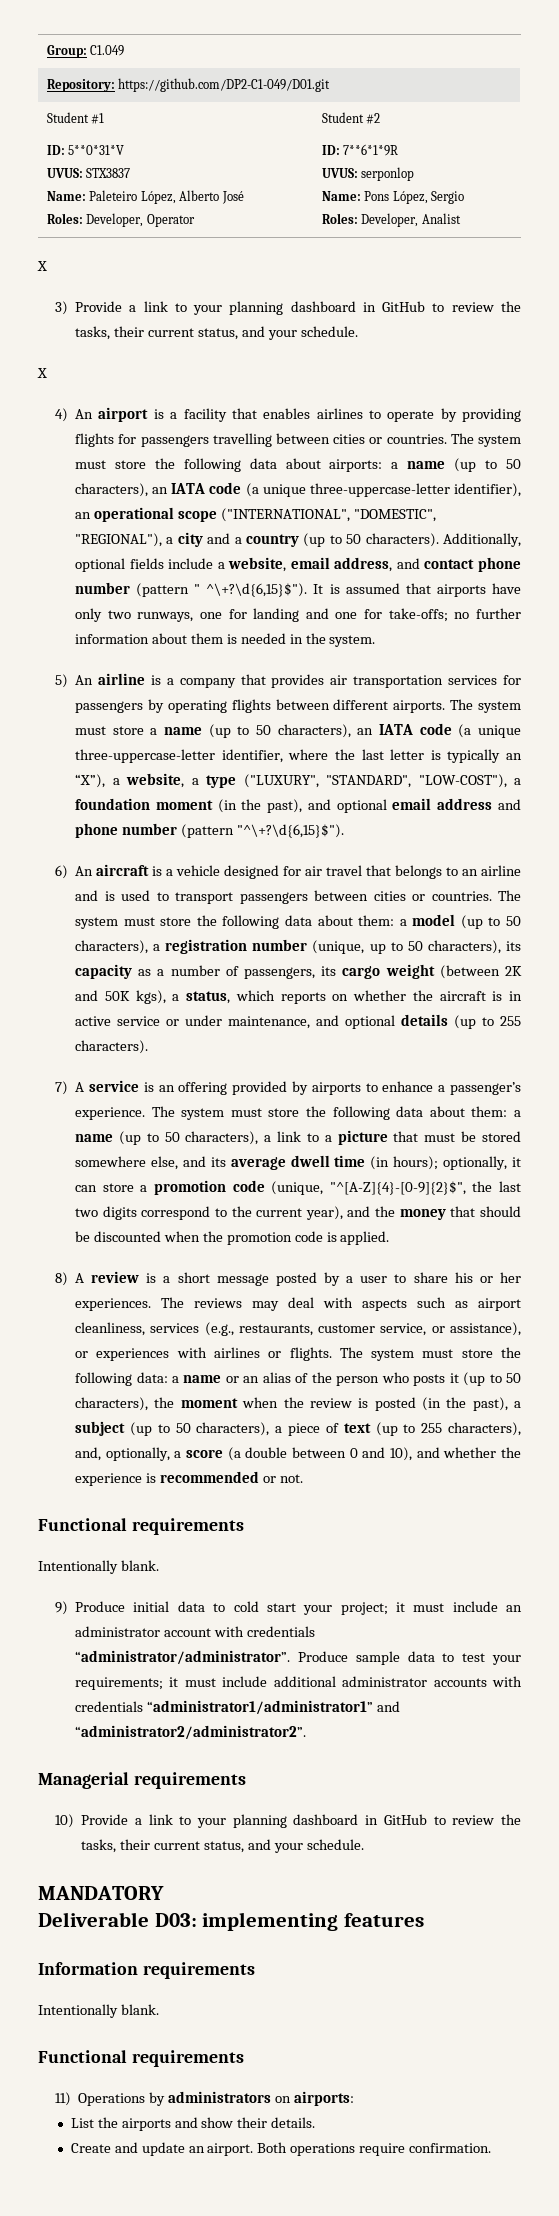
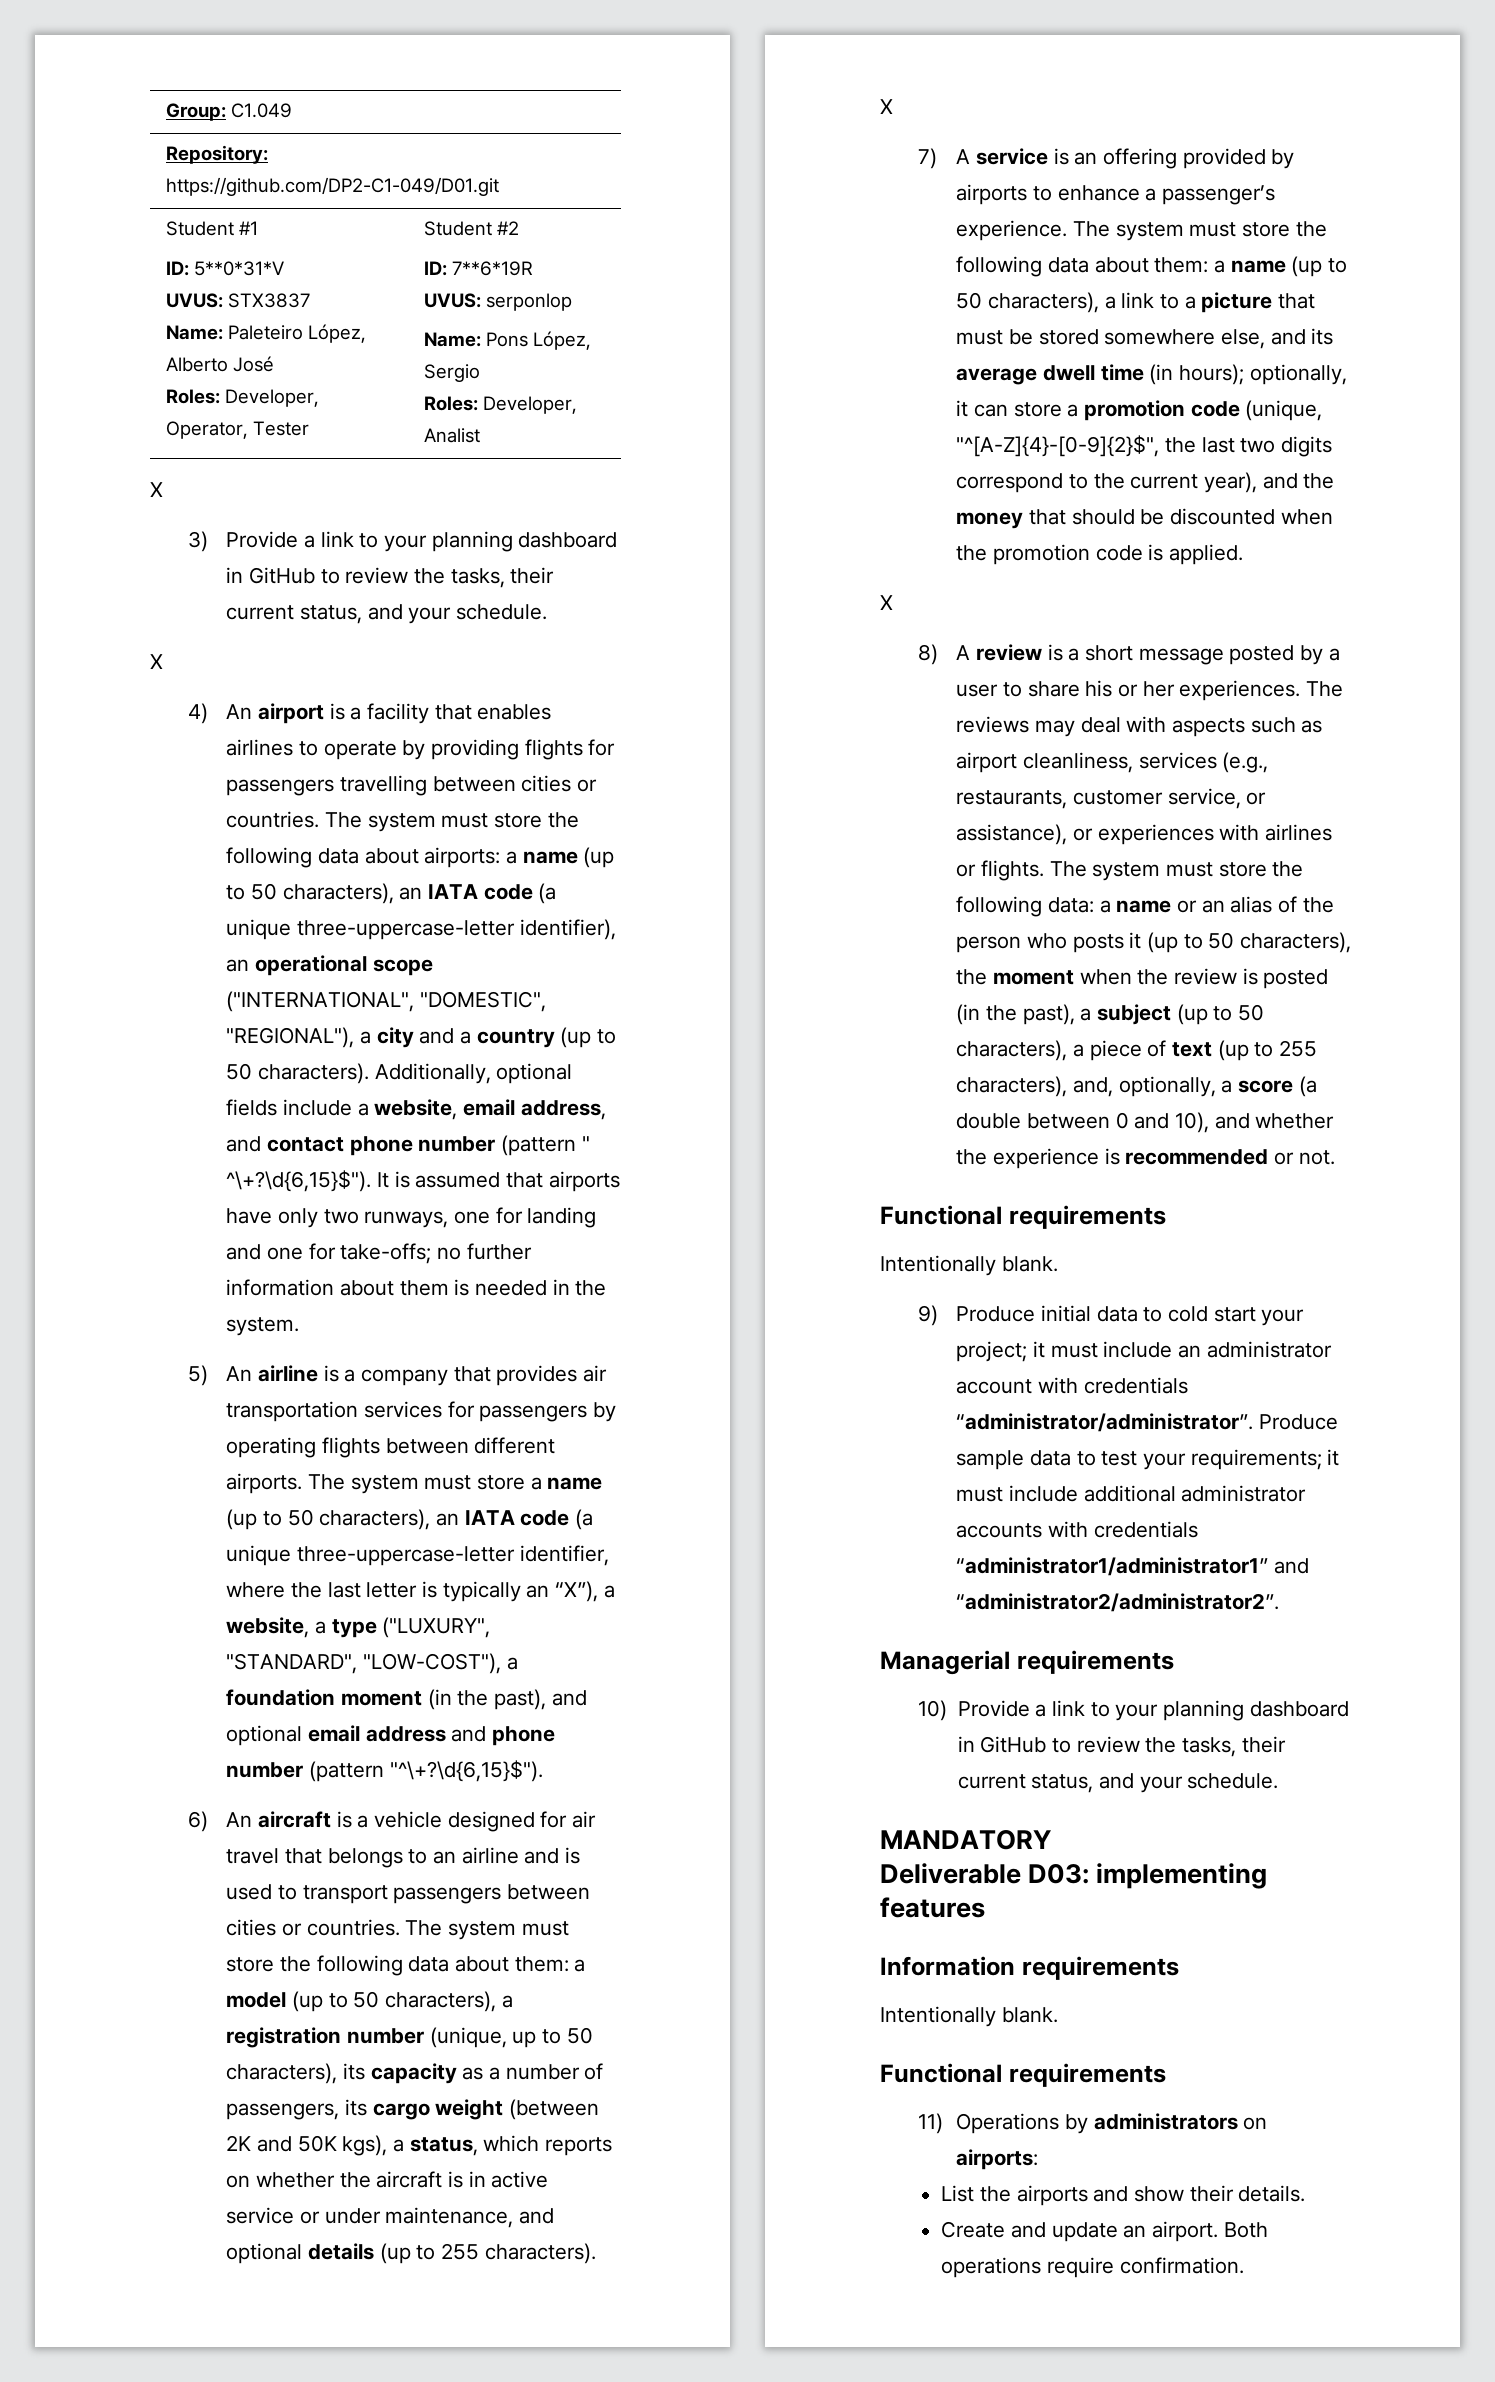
  Student #1
  ID: 5**0*31*V
  UVUS: STX3837
  Name: Paleteiro López, Alberto José
- Roles: Developer, Operator | Student #2
- ID: 7**6*1*9R
+ Roles: Developer, Operator, Tester | Student #2
+ ID: 7**6*19R
  The system must store the following data about them: a model (up to 50 characters), a registration number (unique, up to 50 characters), its capacity as a number of passengers, its cargo weight (between 2K and 50K kgs), a status, which reports on whether the aircraft is in active service or under maintenance, and optional details (up to 255 characters).
+ X
  optionally, it can store a promotion code (unique, "^[A-Z]{4}-[0-9]{2}$", the last two digits correspond to the current year), and the money that should be discounted when the promotion code is applied.
+ X

